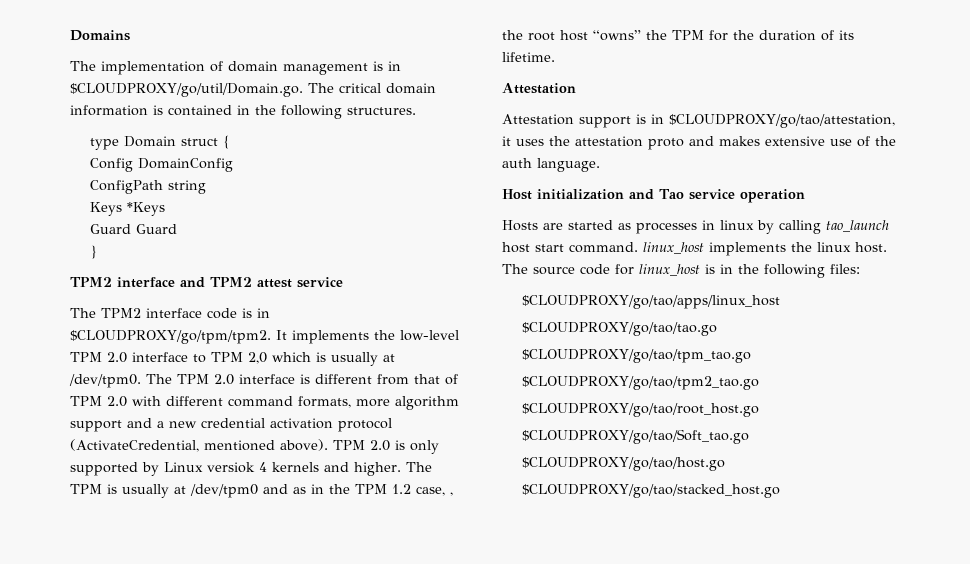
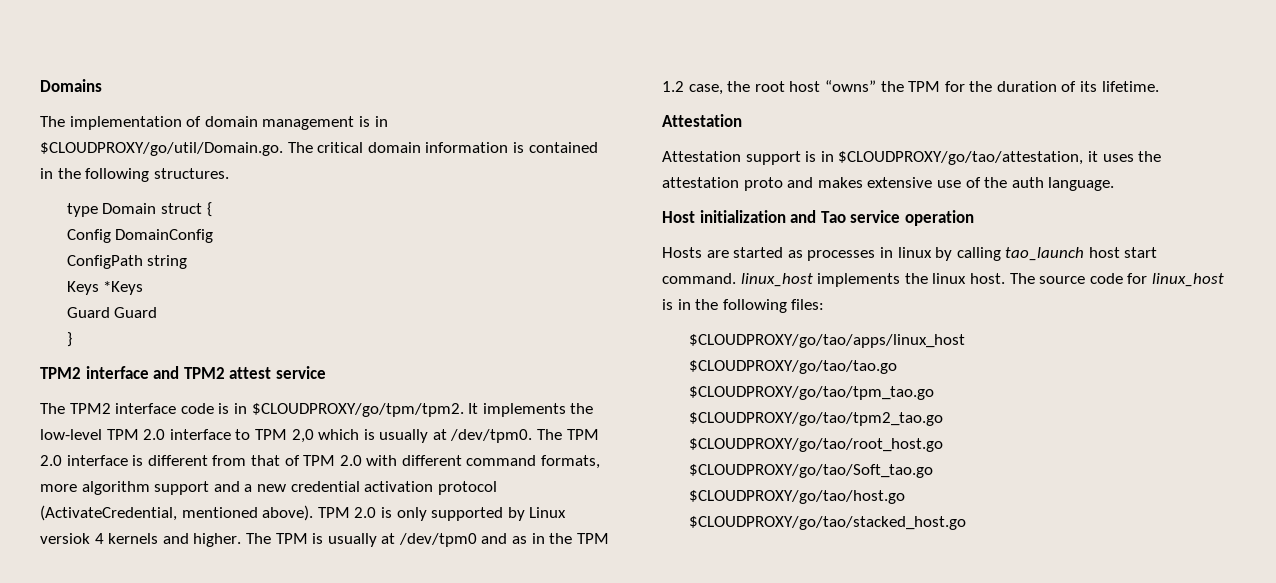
- The TPM is usually at /dev/tpm0 and as in the TPM 1.2 case, , the root host “owns” the TPM for the duration of its lifetime.
+ The TPM is usually at /dev/tpm0 and as in the TPM 1.2 case, the root host “owns” the TPM for the duration of its lifetime.

